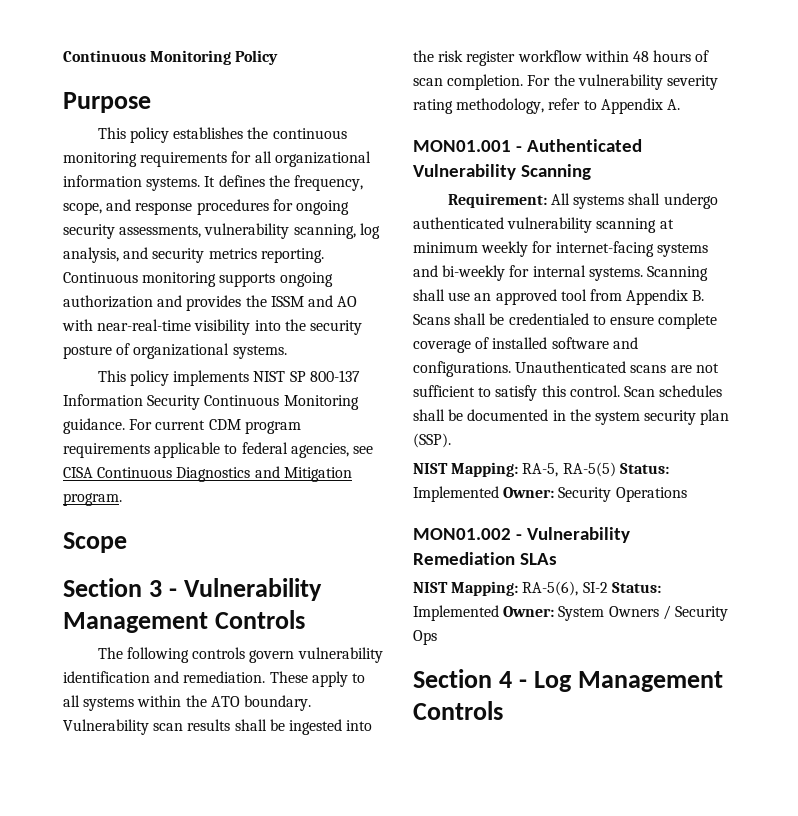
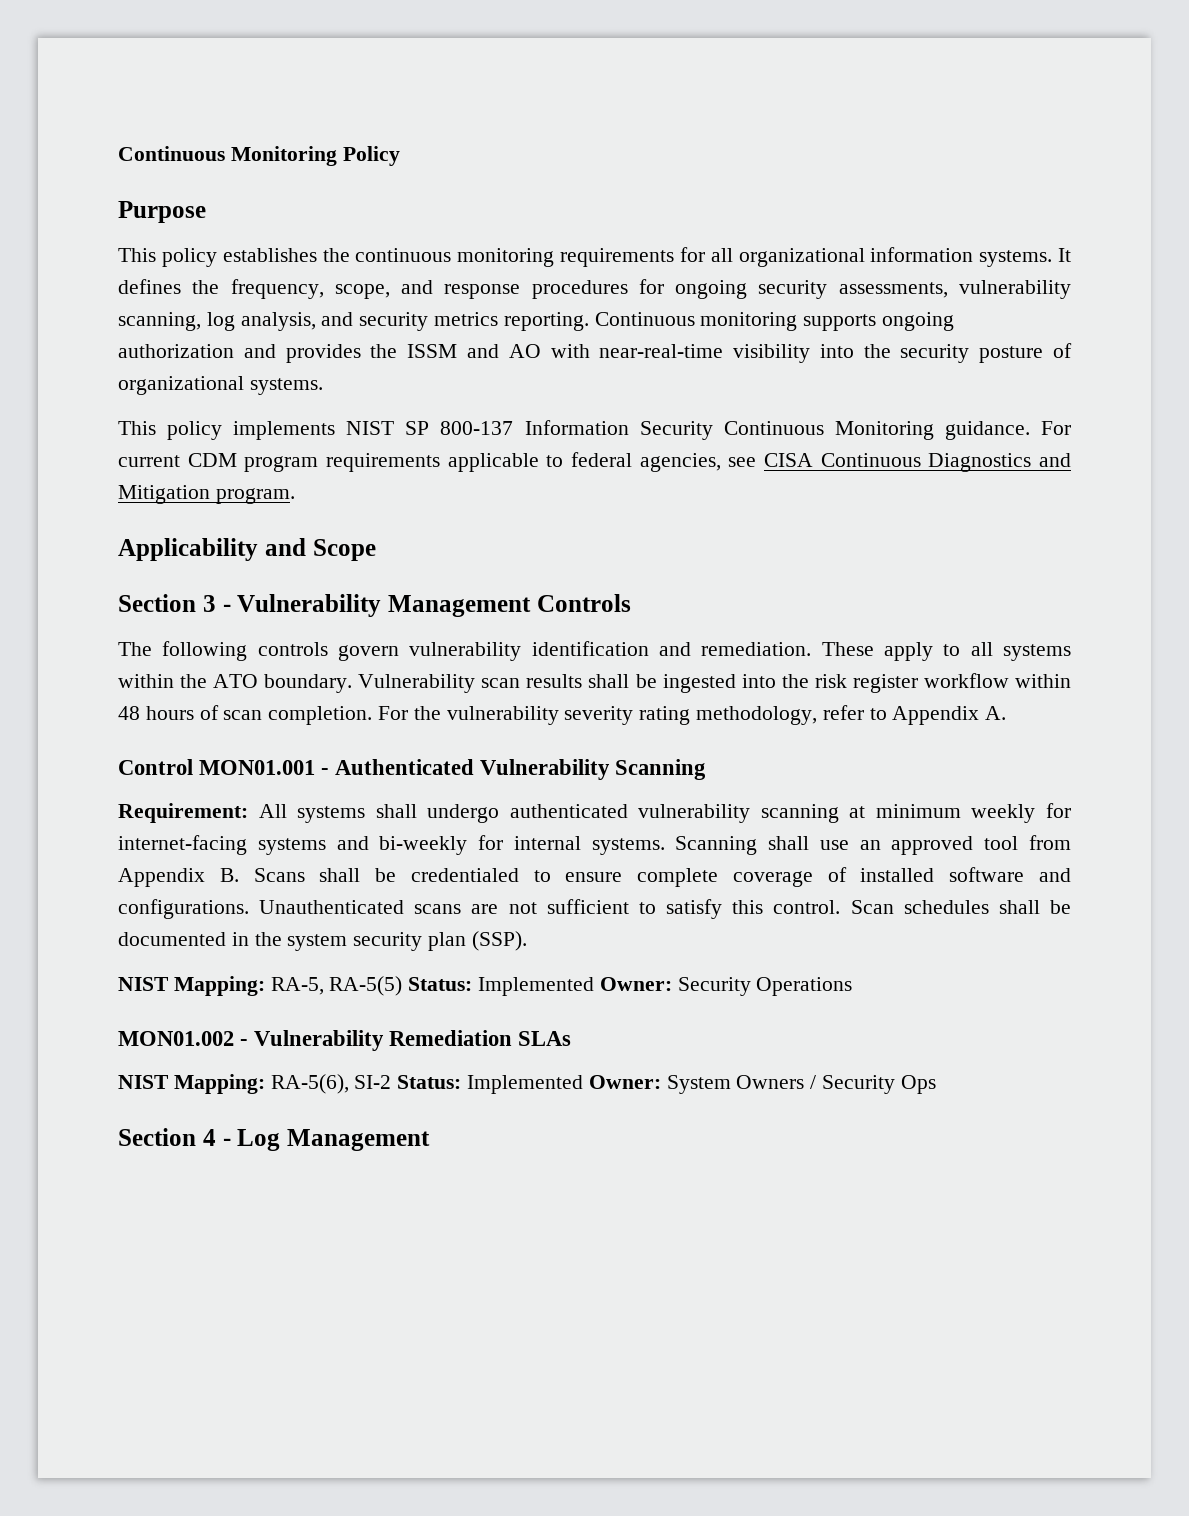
- Scope
+ Applicability and Scope
- MON01.001 - Authenticated Vulnerability Scanning
+ Control MON01.001 - Authenticated Vulnerability Scanning
- Section 4 - Log Management Controls
+ Section 4 - Log Management

